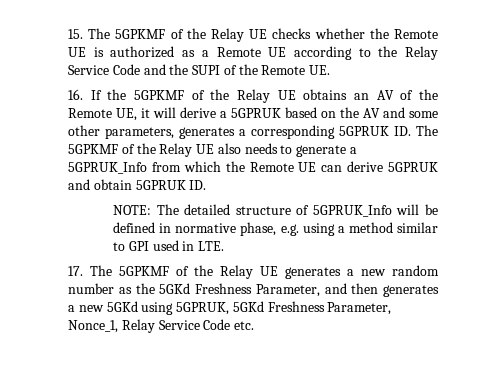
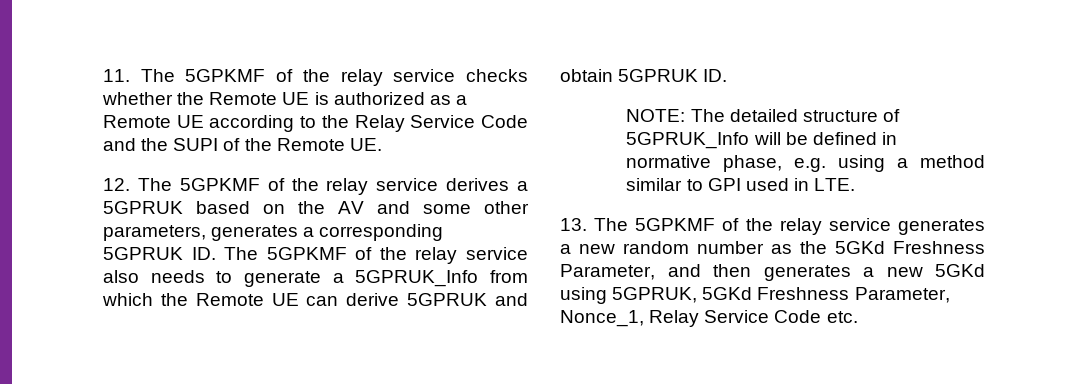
- 15. The 5GPKMF of the Relay UE checks whether the Remote UE is authorized as a Remote UE according to the Relay Service Code and the SUPI of the Remote UE.
+ 11. The 5GPKMF of the relay service checks whether the Remote UE is authorized as a Remote UE according to the Relay Service Code and the SUPI of the Remote UE.
- 16. If the 5GPKMF of the Relay UE obtains an AV of the Remote UE, it will derive a 5GPRUK based on the AV and some other parameters, generates a corresponding 5GPRUK ID. The 5GPKMF of the Relay UE also needs to generate a 5GPRUK_Info from which the Remote UE can derive 5GPRUK and obtain 5GPRUK ID.
+ 12. The 5GPKMF of the relay service derives a 5GPRUK based on the AV and some other parameters, generates a corresponding 5GPRUK ID. The 5GPKMF of the relay service also needs to generate a 5GPRUK_Info from which the Remote UE can derive 5GPRUK and obtain 5GPRUK ID.
- 17. The 5GPKMF of the Relay UE generates a new random number as the 5GKd Freshness Parameter, and then generates a new 5GKd using 5GPRUK, 5GKd Freshness Parameter, Nonce_1, Relay Service Code etc.
+ 13. The 5GPKMF of the relay service generates a new random number as the 5GKd Freshness Parameter, and then generates a new 5GKd using 5GPRUK, 5GKd Freshness Parameter, Nonce_1, Relay Service Code etc.

